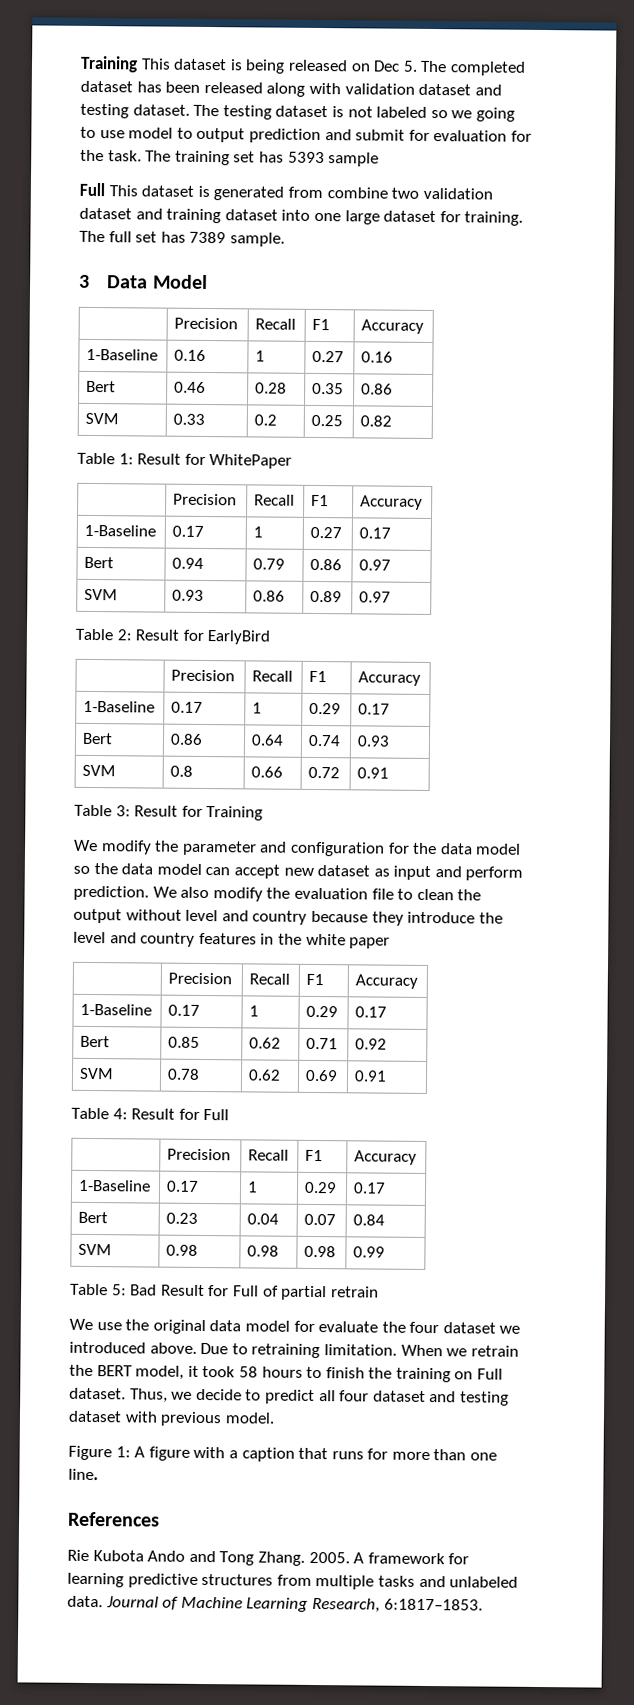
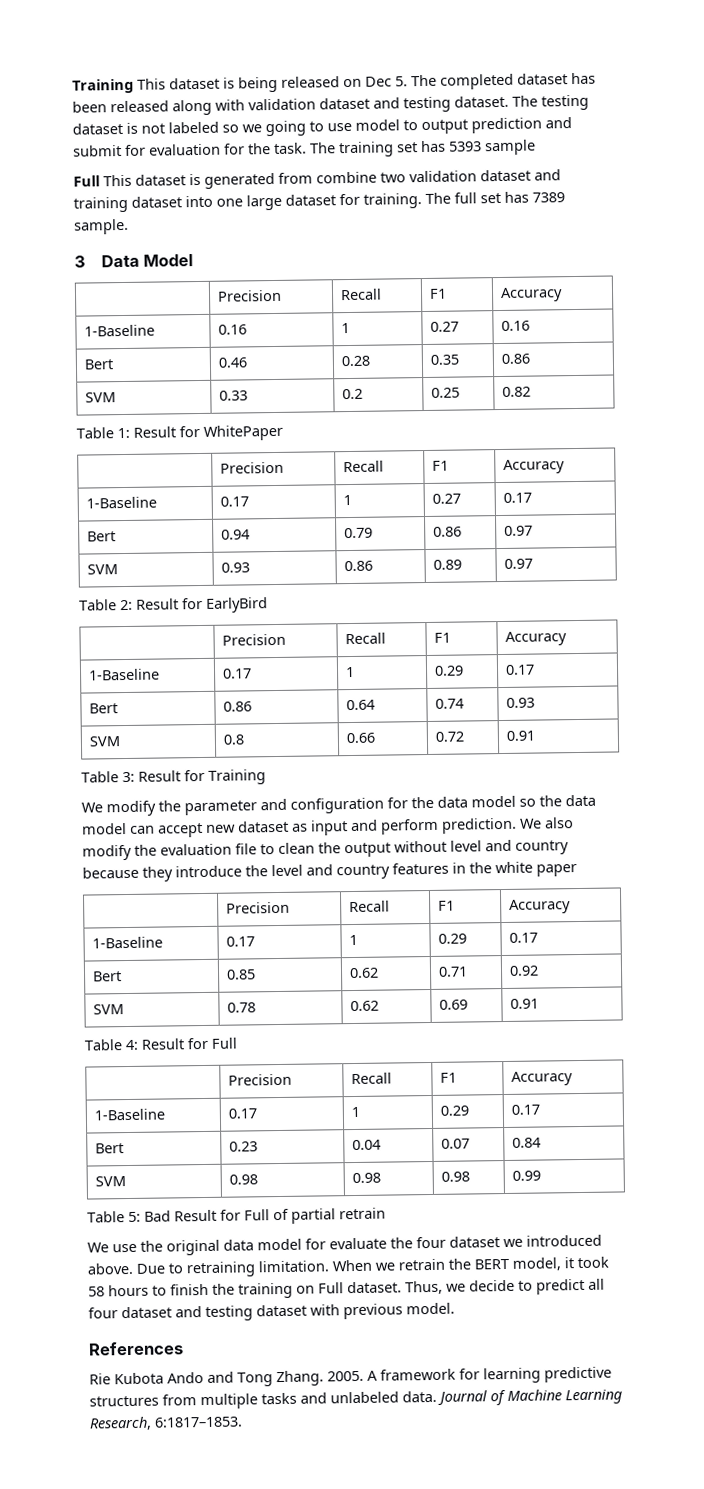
- Figure 1: A figure with a caption that runs for more than one line.

